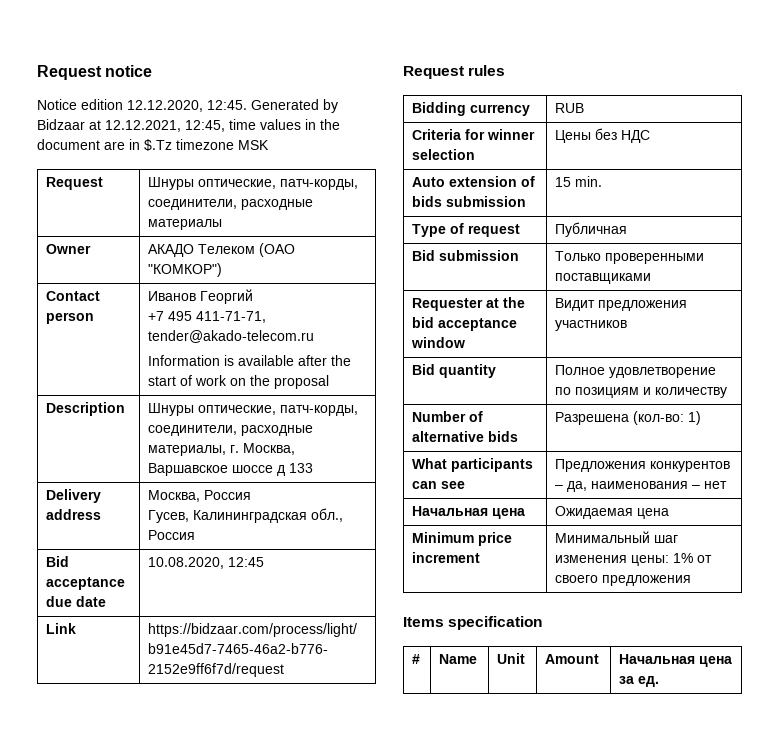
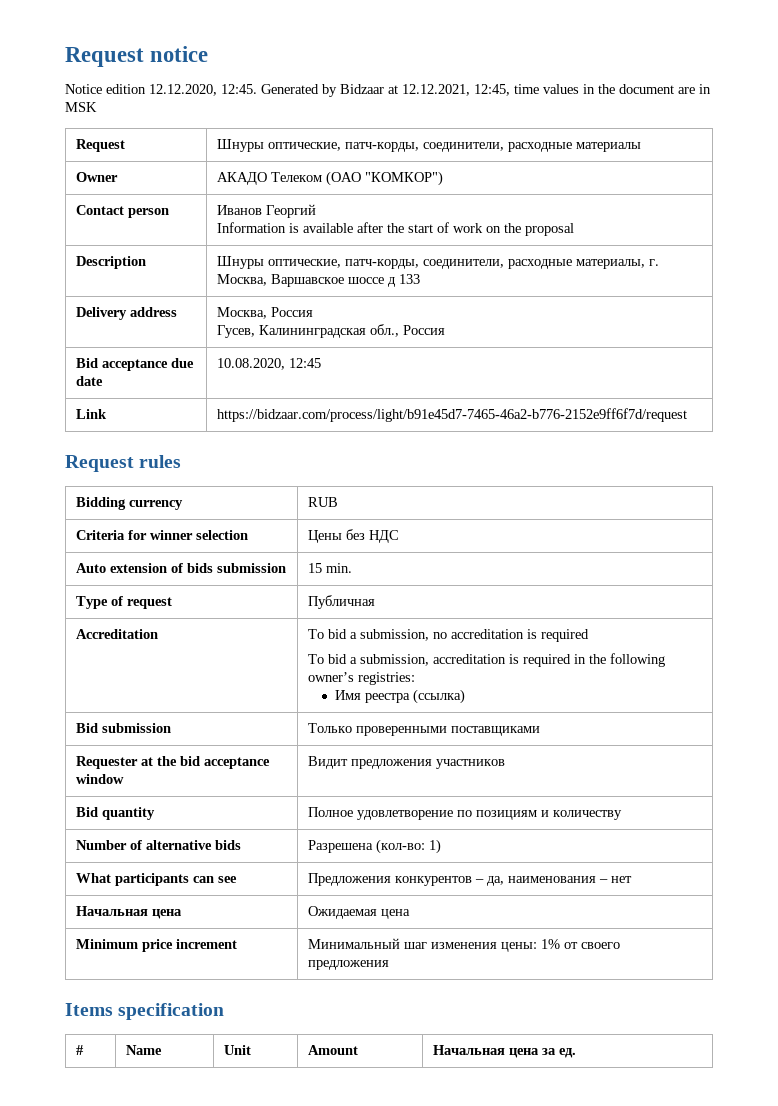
- Generated by Bidzaar at 12.12.2021, 12:45, time values in the document are in $.Tz timezone MSK
+ Generated by Bidzaar at 12.12.2021, 12:45, time values in the document are in MSK
  Contact person | Иванов Георгий
- +7 495 411-71-71, tender@akado-telecom.ru
+ Accreditation | To bid a submission, no accreditation is required
+ To bid a submission, accreditation is required in the following owner’s registries:
+ Имя реестра (ссылка)

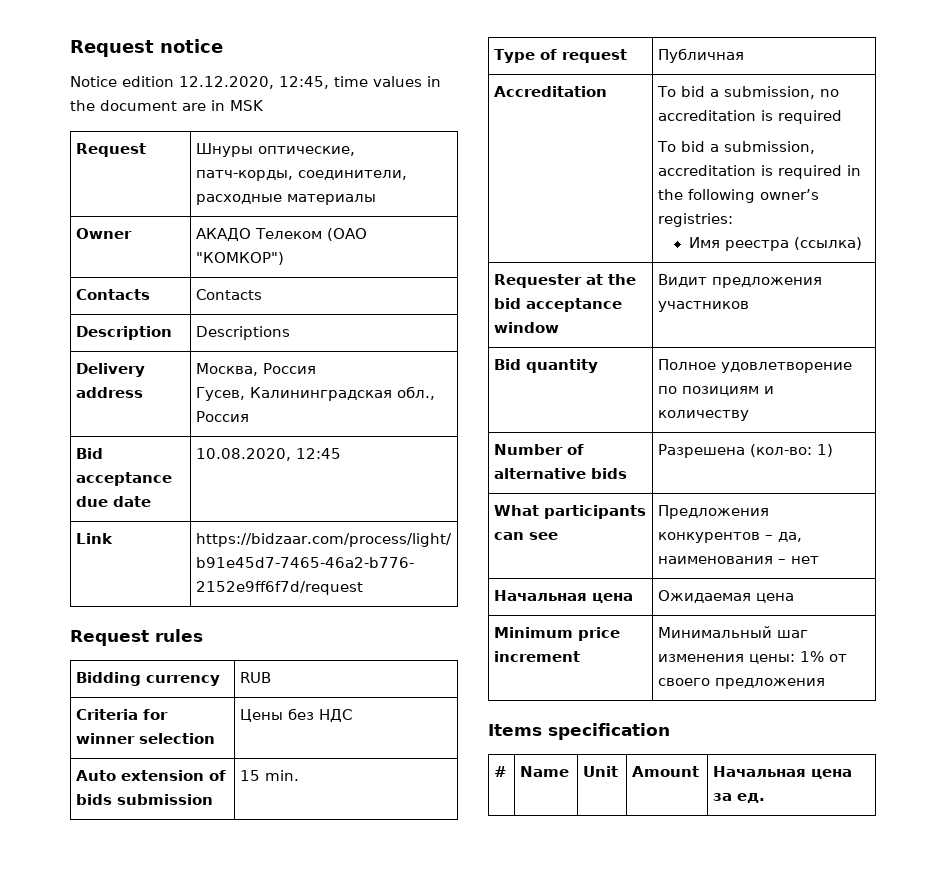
- Notice edition 12.12.2020, 12:45. Generated by Bidzaar at 12.12.2021, 12:45, time values in the document are in MSK
+ Notice edition 12.12.2020, 12:45, time values in the document are in MSK
- Contact person | Иванов Георгий
- Information is available after the start of work on the proposal
- Description | Шнуры оптические, патч-корды, соединители, расходные материалы, г. Москва, Варшавское шоссе д 133
+ Contacts | Contacts
+ Description | Descriptions
- Bid submission | Только проверенными поставщиками

